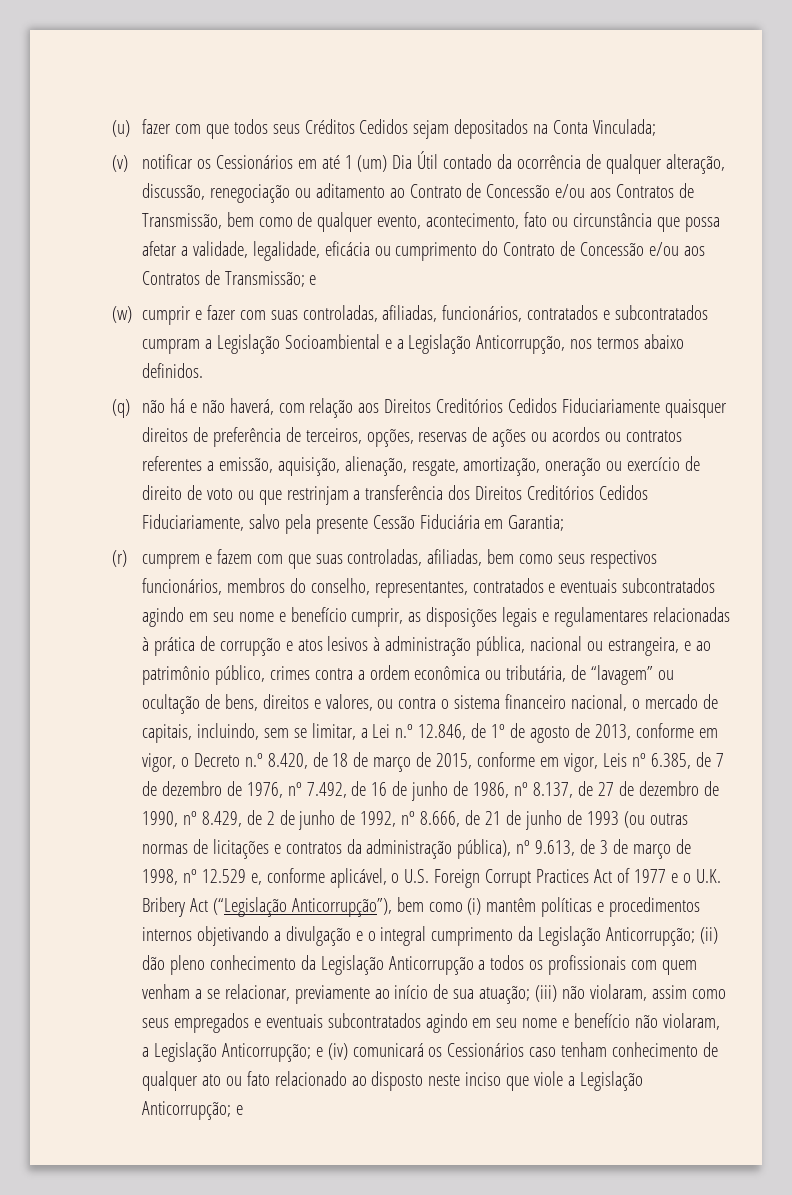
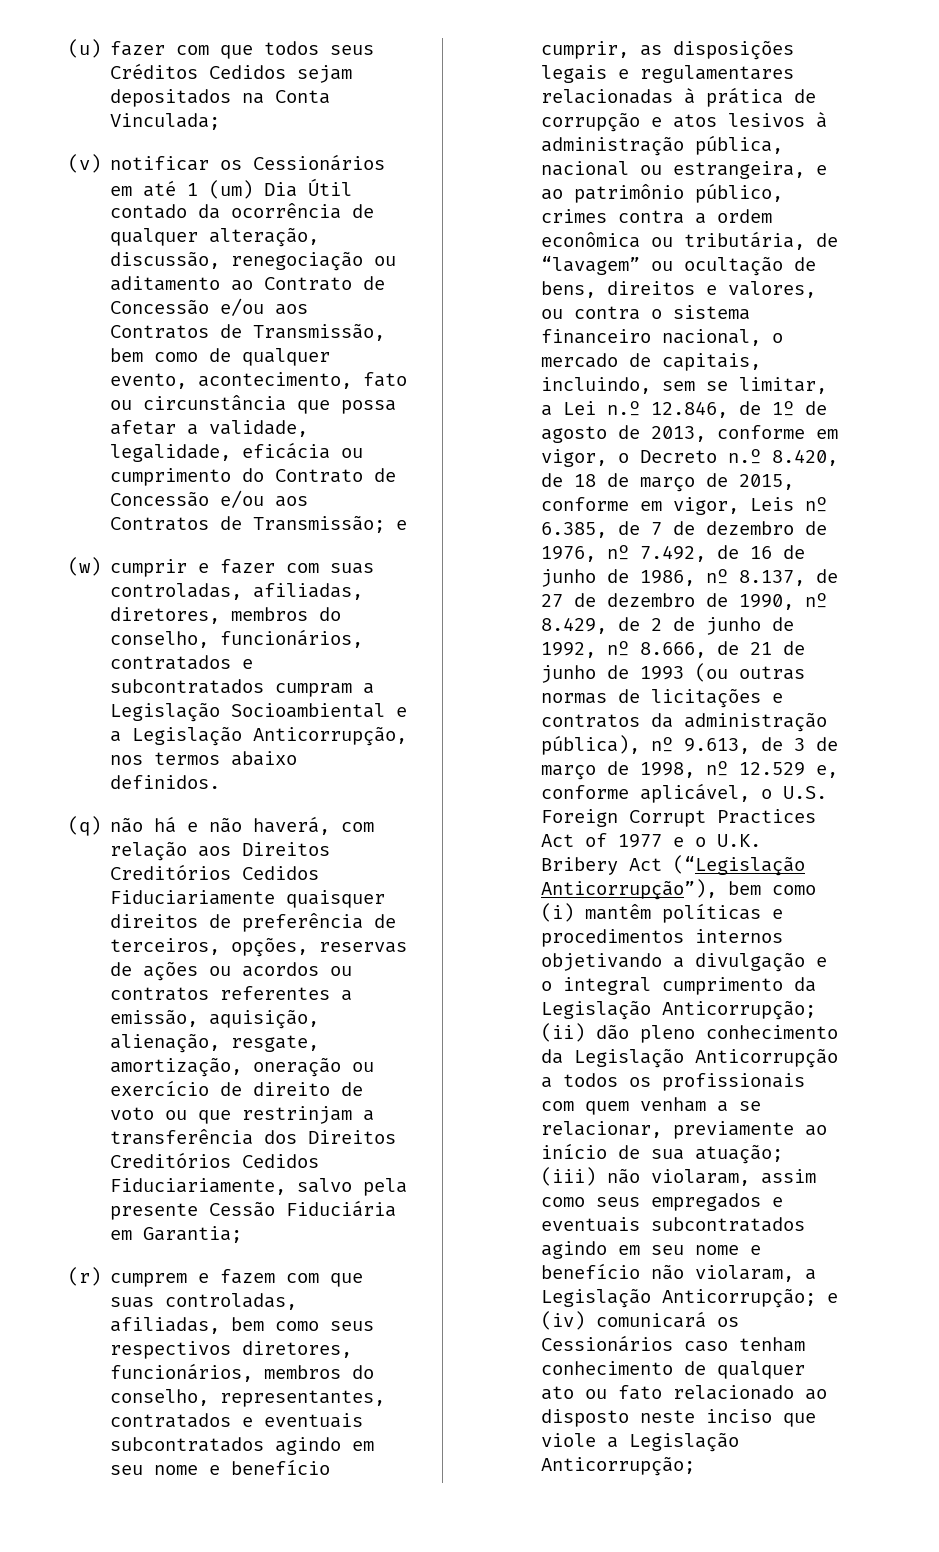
- (w) cumprir e fazer com suas controladas, afiliadas, funcionários, contratados e subcontratados cumpram a Legislação Socioambiental e a Legislação Anticorrupção, nos termos abaixo definidos.
+ (w) cumprir e fazer com suas controladas, afiliadas, diretores, membros do conselho, funcionários, contratados e subcontratados cumpram a Legislação Socioambiental e a Legislação Anticorrupção, nos termos abaixo definidos.
- (r) cumprem e fazem com que suas controladas, afiliadas, bem como seus respectivos funcionários, membros do conselho, representantes, contratados e eventuais subcontratados agindo em seu nome e benefício cumprir, as disposições legais e regulamentares relacionadas à prática de corrupção e atos lesivos à administração pública, nacional ou estrangeira, e ao patrimônio público, crimes contra a ordem econômica ou tributária, de “lavagem” ou ocultação de bens, direitos e valores, ou contra o sistema financeiro nacional, o mercado de capitais, incluindo, sem se limitar, a Lei n.º 12.846, de 1º de agosto de 2013, conforme em vigor, o Decreto n.º 8.420, de 18 de março de 2015, conforme em vigor, Leis nº 6.385, de 7 de dezembro de 1976, nº 7.492, de 16 de junho de 1986, nº 8.137, de 27 de dezembro de 1990, nº 8.429, de 2 de junho de 1992, nº 8.666, de 21 de junho de 1993 (ou outras normas de licitações e contratos da administração pública), nº 9.613, de 3 de março de 1998, nº 12.529 e, conforme aplicável, o U.S. Foreign Corrupt Practices Act of 1977 e o U.K. Bribery Act (“Legislação Anticorrupção”), bem como (i) mantêm políticas e procedimentos internos objetivando a divulgação e o integral cumprimento da Legislação Anticorrupção;
+ (r) cumprem e fazem com que suas controladas, afiliadas, bem como seus respectivos diretores, funcionários, membros do conselho, representantes, contratados e eventuais subcontratados agindo em seu nome e benefício cumprir, as disposições legais e regulamentares relacionadas à prática de corrupção e atos lesivos à administração pública, nacional ou estrangeira, e ao patrimônio público, crimes contra a ordem econômica ou tributária, de “lavagem” ou ocultação de bens, direitos e valores, ou contra o sistema financeiro nacional, o mercado de capitais, incluindo, sem se limitar, a Lei n.º 12.846, de 1º de agosto de 2013, conforme em vigor, o Decreto n.º 8.420, de 18 de março de 2015, conforme em vigor, Leis nº 6.385, de 7 de dezembro de 1976, nº 7.492, de 16 de junho de 1986, nº 8.137, de 27 de dezembro de 1990, nº 8.429, de 2 de junho de 1992, nº 8.666, de 21 de junho de 1993 (ou outras normas de licitações e contratos da administração pública), nº 9.613, de 3 de março de 1998, nº 12.529 e, conforme aplicável, o U.S. Foreign Corrupt Practices Act of 1977 e o U.K. Bribery Act (“Legislação Anticorrupção”), bem como (i) mantêm políticas e procedimentos internos objetivando a divulgação e o integral cumprimento da Legislação Anticorrupção;
- e (iv) comunicará os Cessionários caso tenham conhecimento de qualquer ato ou fato relacionado ao disposto neste inciso que viole a Legislação Anticorrupção; e
+ e (iv) comunicará os Cessionários caso tenham conhecimento de qualquer ato ou fato relacionado ao disposto neste inciso que viole a Legislação Anticorrupção;

